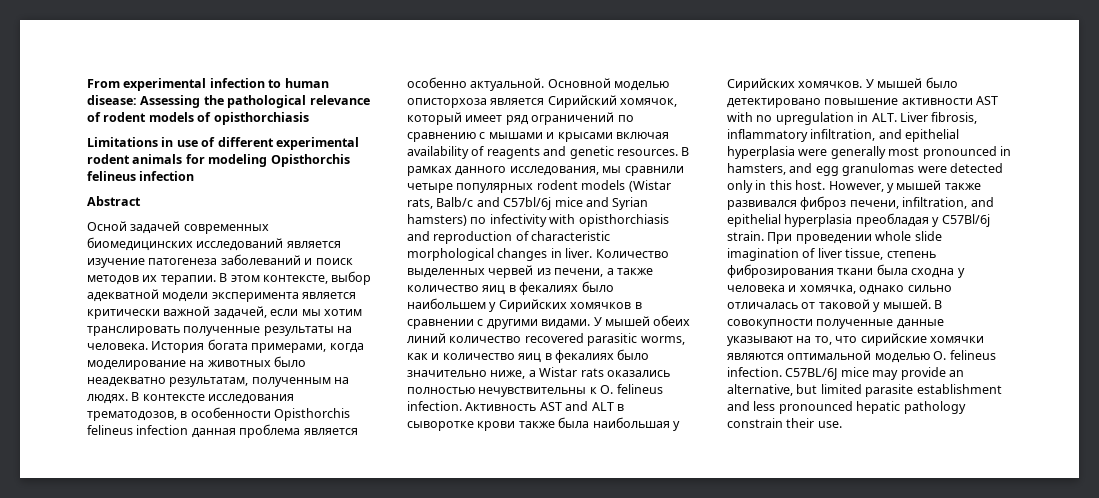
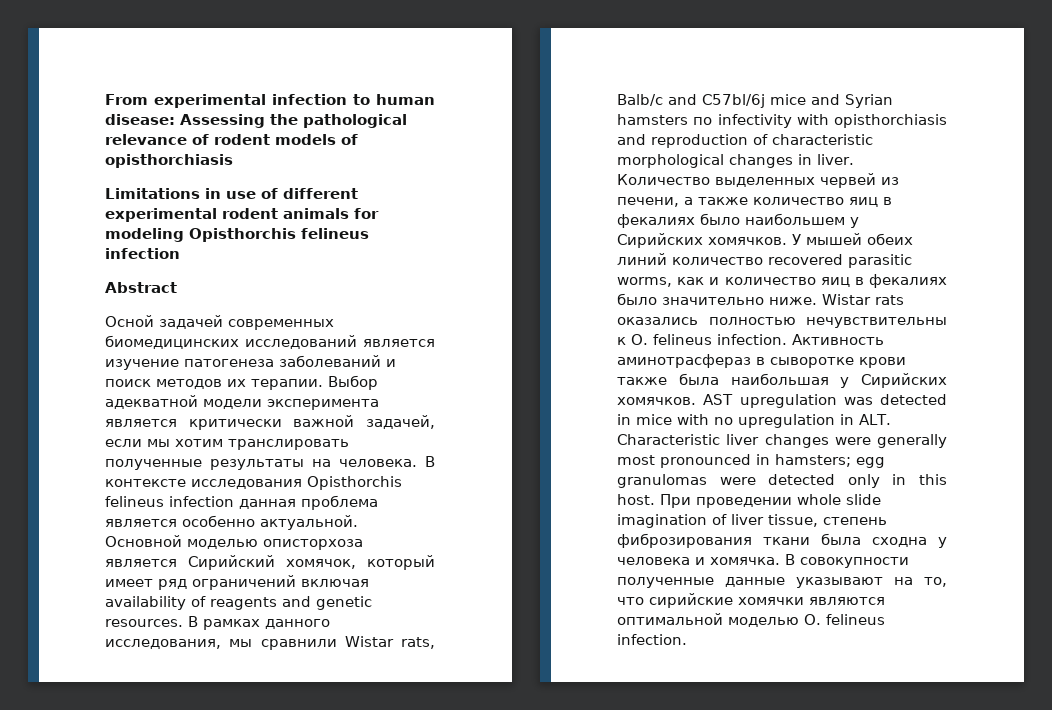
- В этом контексте, выбор адекватной модели эксперимента является критически важной задачей, если мы хотим транслировать полученные результаты на человека.
+ Выбор адекватной модели эксперимента является критически важной задачей, если мы хотим транслировать полученные результаты на человека.
- История богата примерами, когда моделирование на животных было неадекватно результатам, полученным на людях. В контексте исследования трематодозов, в особенности Opisthorchis felineus infection данная проблема является особенно актуальной.
+ В контексте исследования Opisthorchis felineus infection данная проблема является особенно актуальной.
- Основной моделью описторхоза является Сирийский хомячок, который имеет ряд ограничений по сравнению с мышами и крысами включая availability of reagents and genetic resources.
+ Основной моделью описторхоза является Сирийский хомячок, который имеет ряд ограничений включая availability of reagents and genetic resources.
- В рамках данного исследования, мы сравнили четыре популярных rodent models (Wistar rats, Balb/c and C57bl/6j mice and Syrian hamsters) по infectivity with opisthorchiasis and reproduction of characteristic morphological changes in liver.
+ В рамках данного исследования, мы сравнили Wistar rats, Balb/c and C57bl/6j mice and Syrian hamsters по infectivity with opisthorchiasis and reproduction of characteristic morphological changes in liver.
- Количество выделенных червей из печени, а также количество яиц в фекалиях было наибольшем у Сирийских хомячков в сравнении с другими видами.
+ Количество выделенных червей из печени, а также количество яиц в фекалиях было наибольшем у Сирийских хомячков.
- У мышей обеих линий количество recovered parasitic worms, как и количество яиц в фекалиях было значительно ниже, а Wistar rats оказались полностью нечувствительны к O. felineus infection.
+ У мышей обеих линий количество recovered parasitic worms, как и количество яиц в фекалиях было значительно ниже. Wistar rats оказались полностью нечувствительны к O. felineus infection.
- Активность AST and ALT в сыворотке крови также была наибольшая у Сирийских хомячков.
+ Активность аминотрасфераз в сыворотке крови также была наибольшая у Сирийских хомячков.
- У мышей было детектировано повышение активности AST with no upregulation in ALT. Liver fibrosis, inflammatory infiltration, and epithelial hyperplasia were generally most pronounced in hamsters, and egg granulomas were detected only in this host.
+ AST upregulation was detected in mice with no upregulation in ALT. Characteristic liver changes were generally most pronounced in hamsters; egg granulomas were detected only in this host.
- However, у мышей также развивался фиброз печени, infiltration, and epithelial hyperplasia преобладая у C57Bl/6j strain.
- При проведении whole slide imagination of liver tissue, степень фиброзирования ткани была сходна у человека и хомячка, однако сильно отличалась от таковой у мышей.
+ При проведении whole slide imagination of liver tissue, степень фиброзирования ткани была сходна у человека и хомячка.
- C57BL/6J mice may provide an alternative, but limited parasite establishment and less pronounced hepatic pathology constrain their use.

